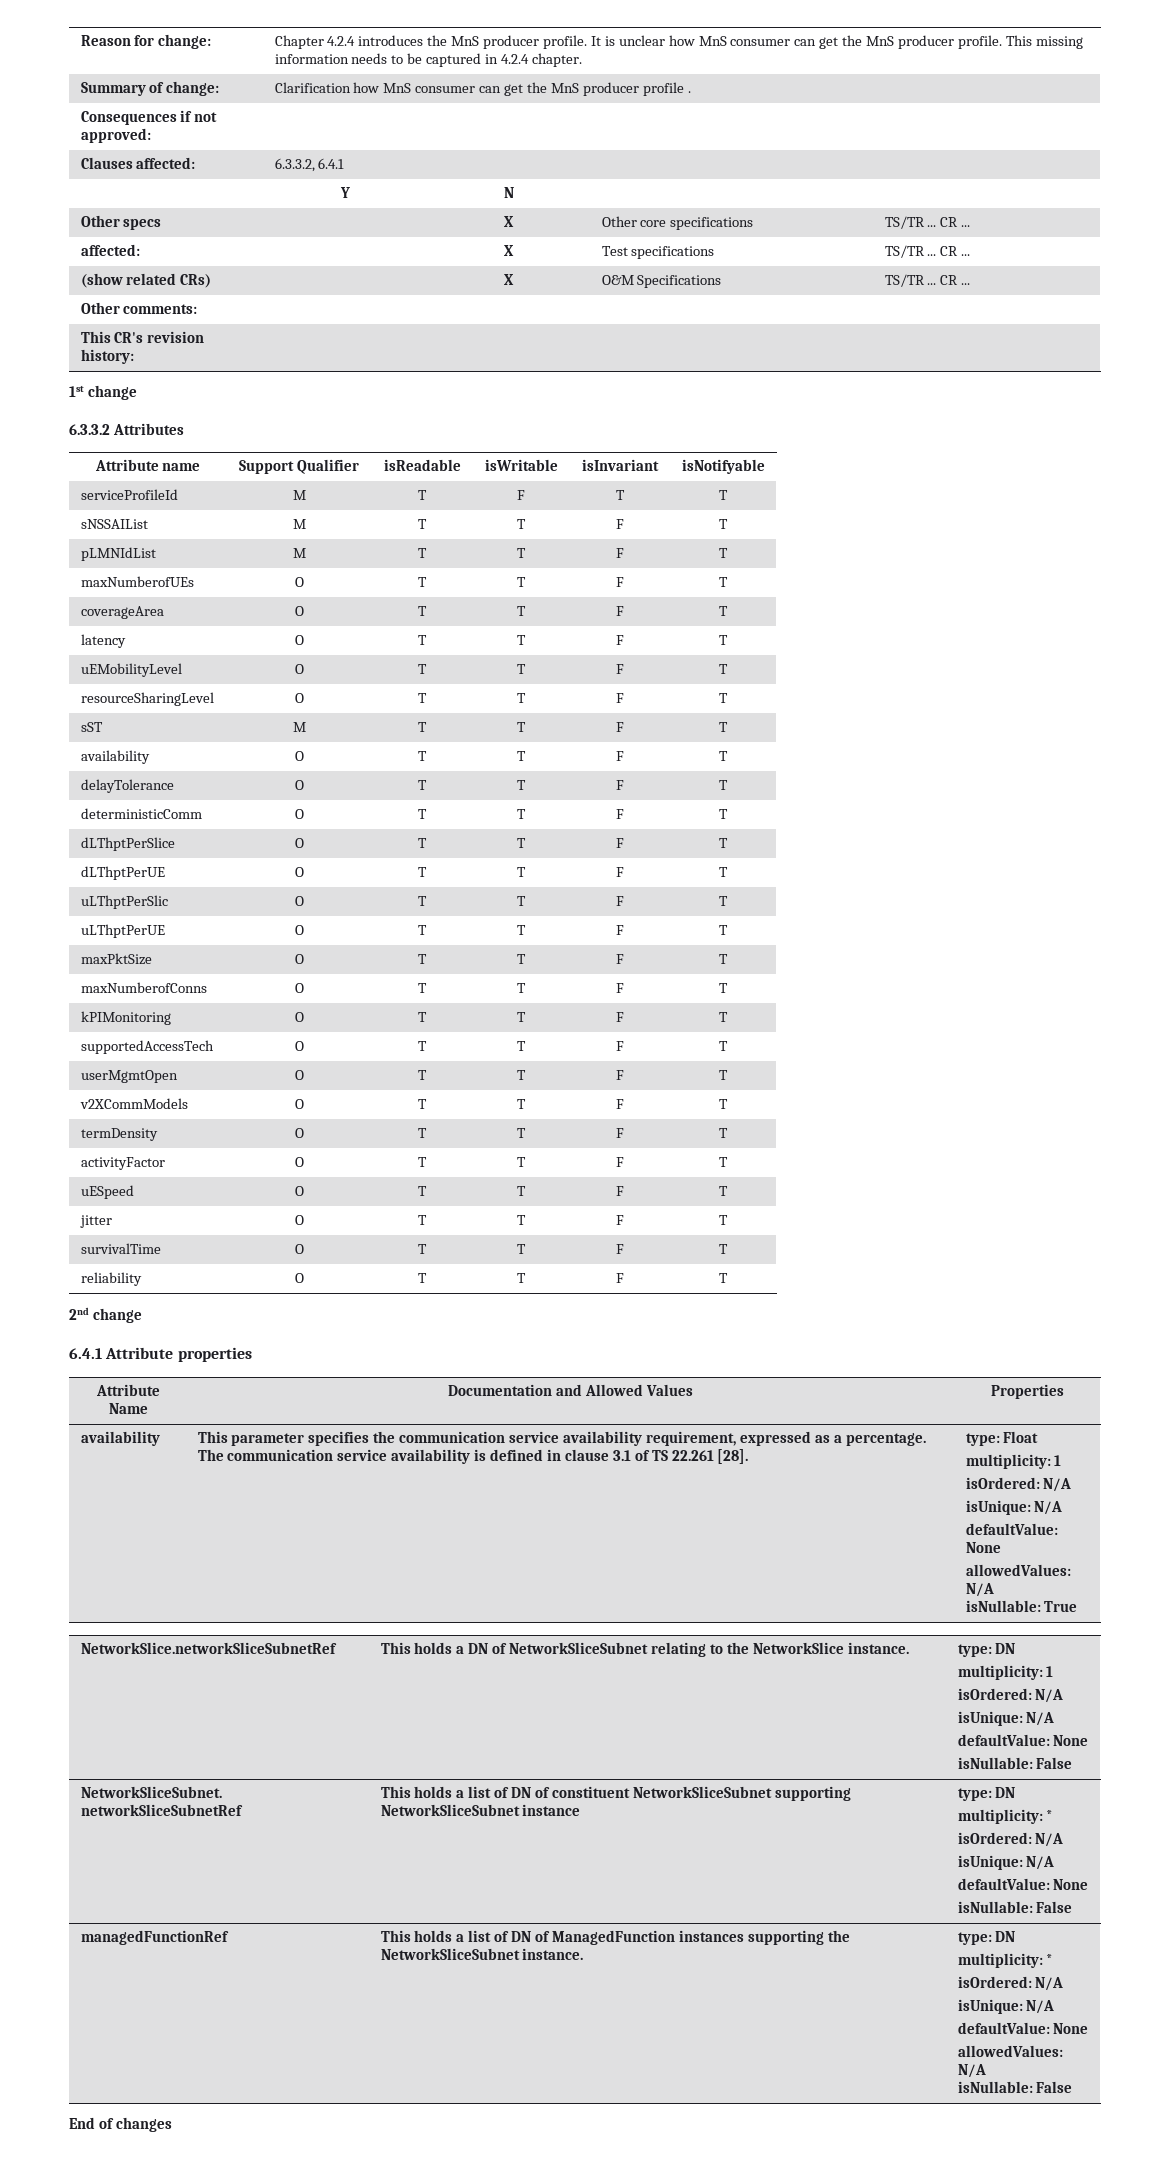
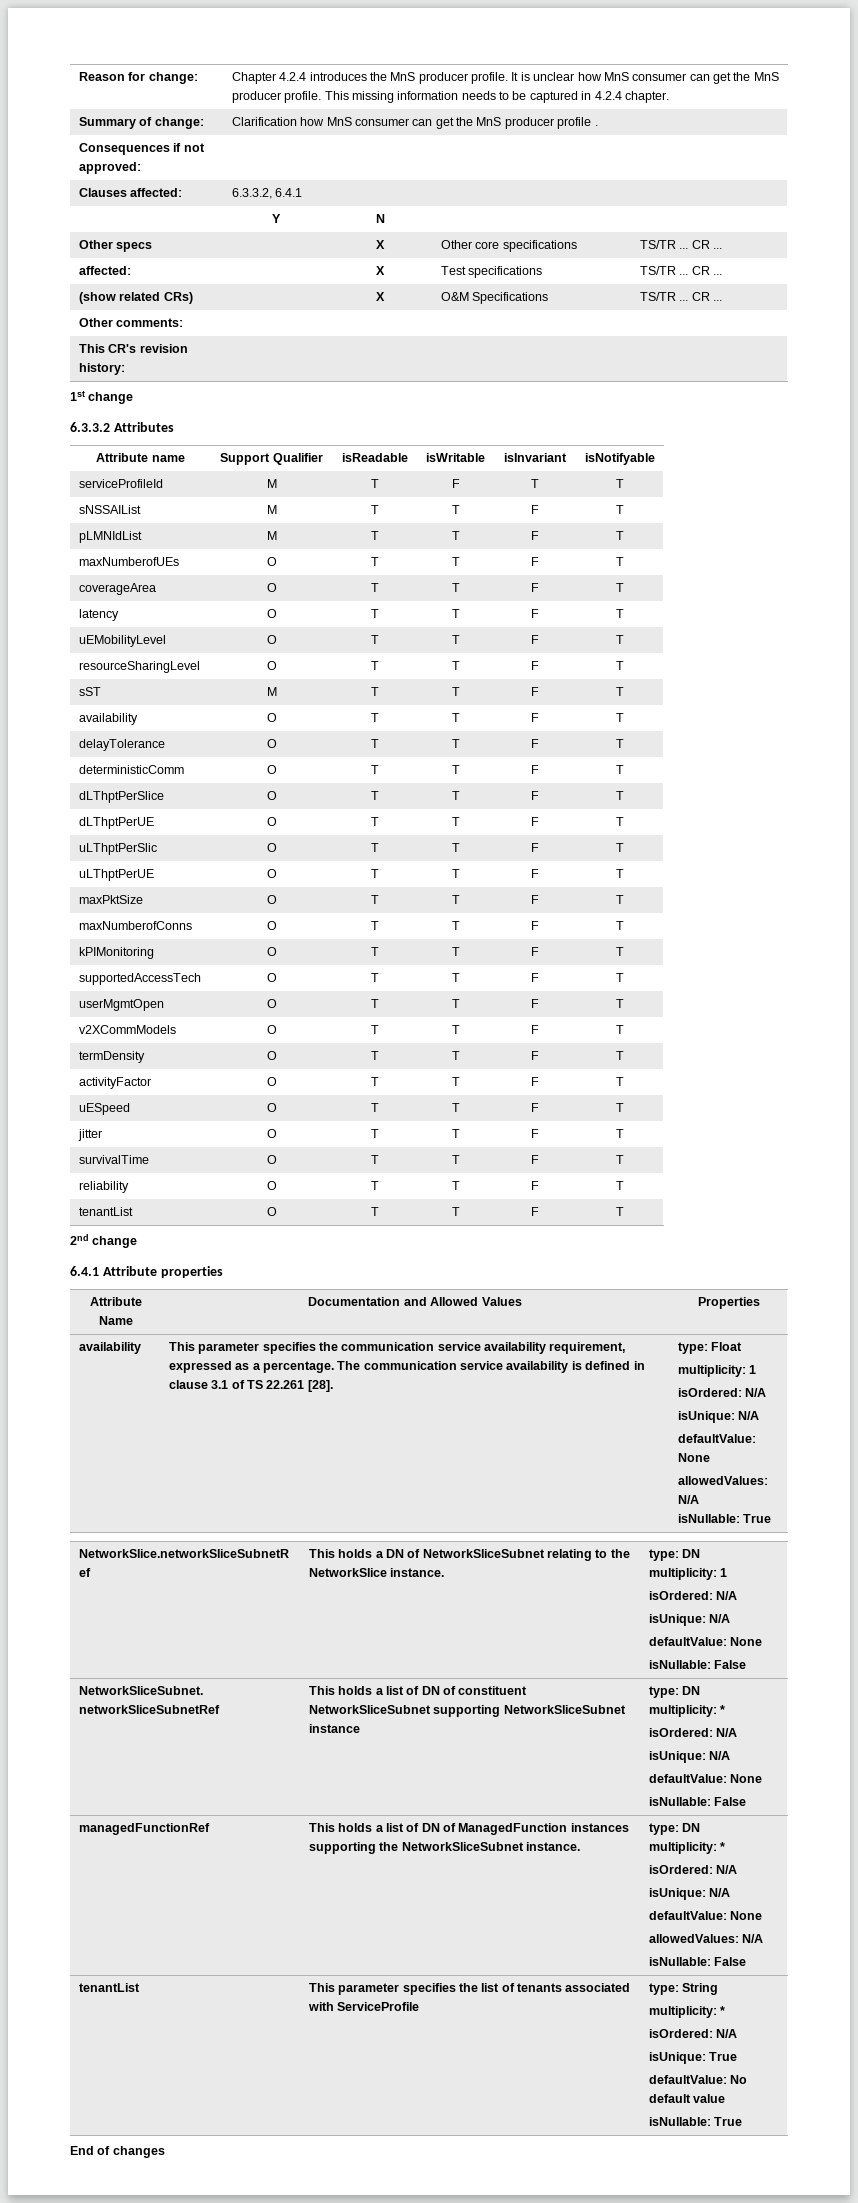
+ tenantList | O | T | T | F | T
+ tenantList | This parameter specifies the list of tenants associated with ServiceProfile | type: String
+ multiplicity: *
+ isOrdered: N/A
+ isUnique: True
+ defaultValue: No default value
+ isNullable: True

